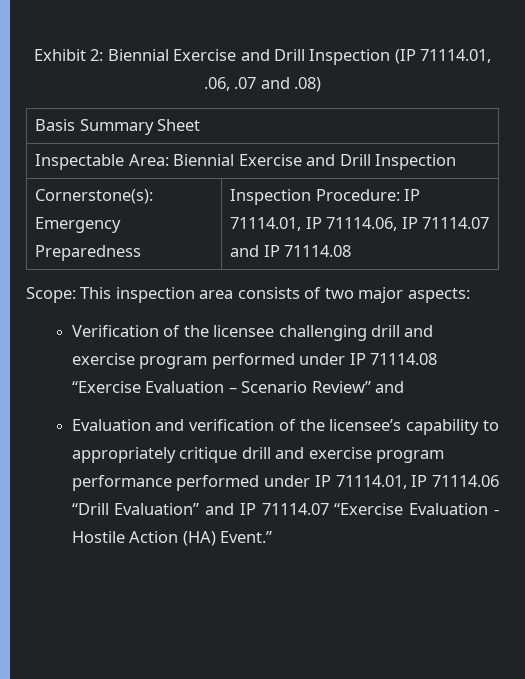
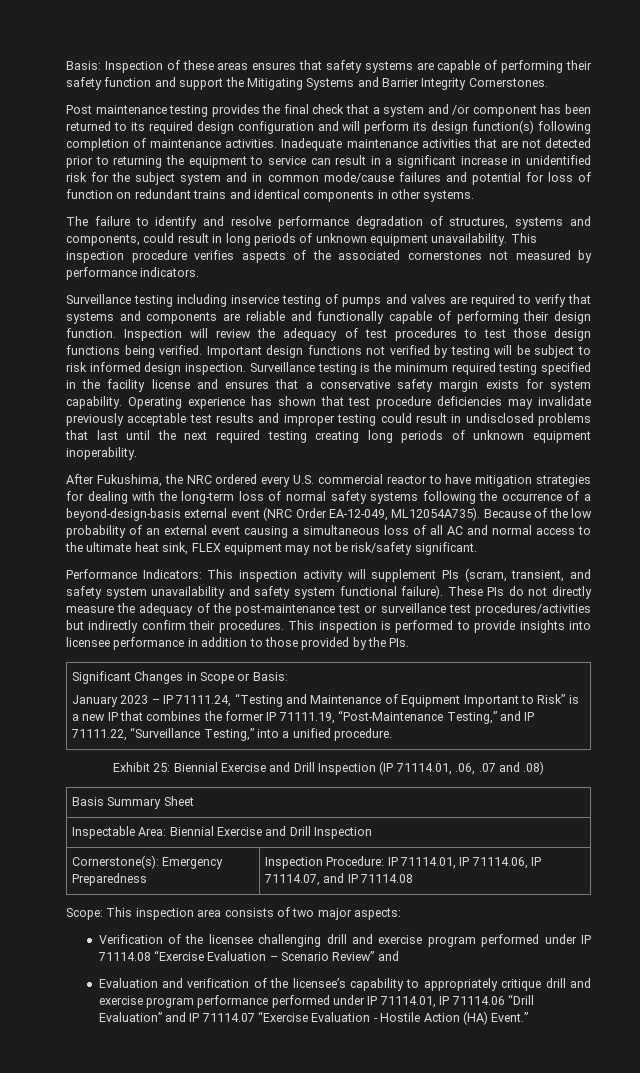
- Exhibit 2: Biennial Exercise and Drill Inspection (IP 71114.01, .06, .07 and .08)
+ Basis: Inspection of these areas ensures that safety systems are capable of performing their safety function and support the Mitigating Systems and Barrier Integrity Cornerstones.
+ Post maintenance testing provides the final check that a system and /or component has been returned to its required design configuration and will perform its design function(s) following completion of maintenance activities. Inadequate maintenance activities that are not detected prior to returning the equipment to service can result in a significant increase in unidentified risk for the subject system and in common mode/cause failures and potential for loss of function on redundant trains and identical components in other systems.
+ The failure to identify and resolve performance degradation of structures, systems and components, could result in long periods of unknown equipment unavailability. This inspection procedure verifies aspects of the associated cornerstones not measured by performance indicators.
+ Surveillance testing including inservice testing of pumps and valves are required to verify that systems and components are reliable and functionally capable of performing their design function. Inspection will review the adequacy of test procedures to test those design functions being verified. Important design functions not verified by testing will be subject to risk informed design inspection. Surveillance testing is the minimum required testing specified in the facility license and ensures that a conservative safety margin exists for system capability. Operating experience has shown that test procedure deficiencies may invalidate previously acceptable test results and improper testing could result in undisclosed problems that last until the next required testing creating long periods of unknown equipment inoperability.
+ After Fukushima, the NRC ordered every U.S. commercial reactor to have mitigation strategies for dealing with the long-term loss of normal safety systems following the occurrence of a beyond-design-basis external event (NRC Order EA-12-049, ML12054A735). Because of the low probability of an external event causing a simultaneous loss of all AC and normal access to the ultimate heat sink, FLEX equipment may not be risk/safety significant.
+ Performance Indicators: This inspection activity will supplement PIs (scram, transient, and safety system unavailability and safety system functional failure). These PIs do not directly measure the adequacy of the post-maintenance test or surveillance test procedures/activities but indirectly confirm their procedures. This inspection is performed to provide insights into licensee performance in addition to those provided by the PIs.
+ Significant Changes in Scope or Basis:
+ January 2023 – IP 71111.24, “Testing and Maintenance of Equipment Important to Risk” is a new IP that combines the former IP 71111.19, “Post-Maintenance Testing,” and IP 71111.22, “Surveillance Testing,” into a unified procedure.
+ Exhibit 25: Biennial Exercise and Drill Inspection (IP 71114.01, .06, .07 and .08)
- Cornerstone(s): Emergency Preparedness | Inspection Procedure: IP 71114.01, IP 71114.06, IP 71114.07 and IP 71114.08
+ Cornerstone(s): Emergency Preparedness | Inspection Procedure: IP 71114.01, IP 71114.06, IP 71114.07, and IP 71114.08

